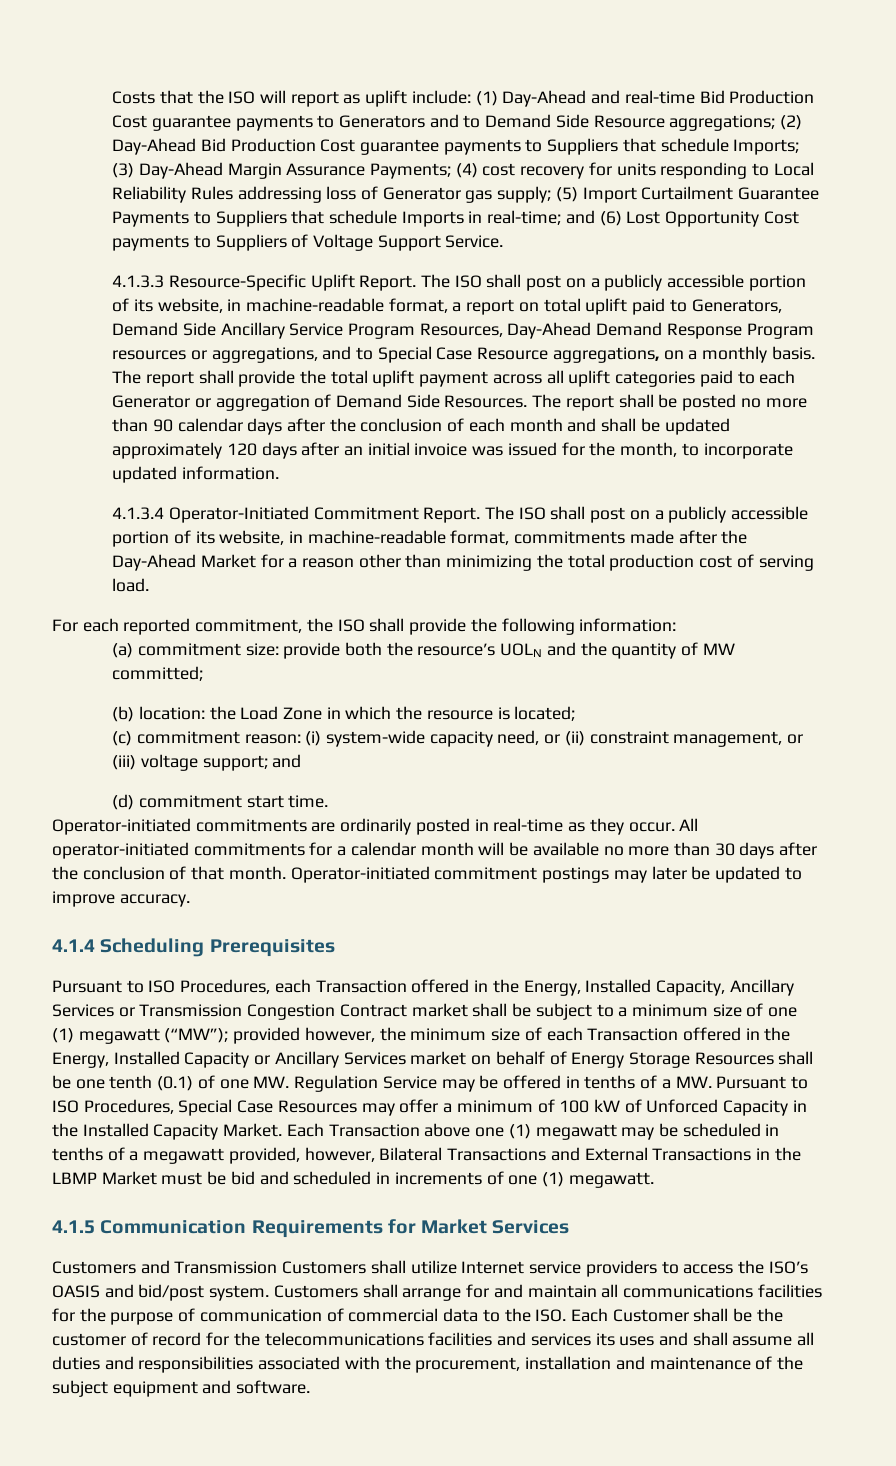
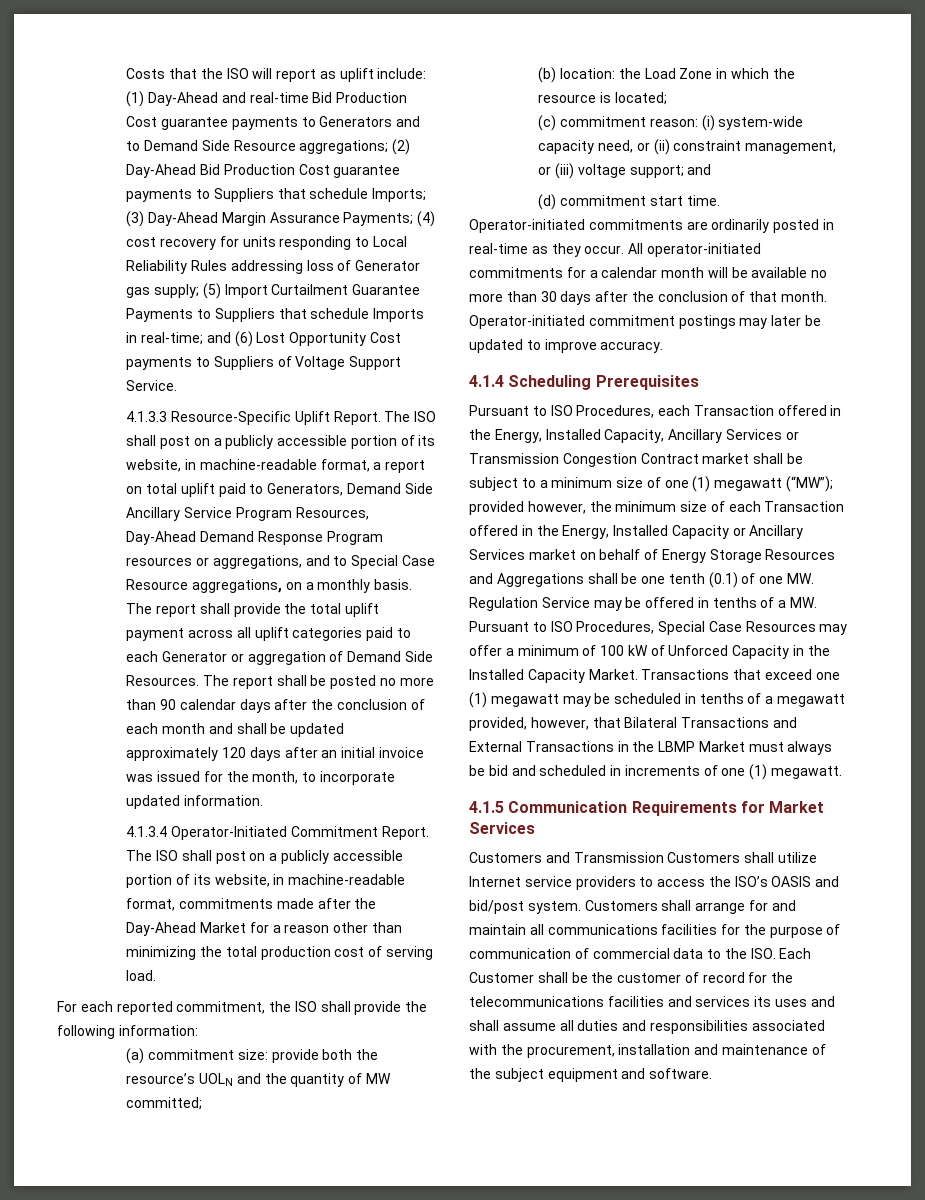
- provided however, the minimum size of each Transaction offered in the Energy, Installed Capacity or Ancillary Services market on behalf of Energy Storage Resources shall be one tenth (0.1) of one MW. Regulation Service may be offered in tenths of a MW. Pursuant to ISO Procedures, Special Case Resources may offer a minimum of 100 kW of Unforced Capacity in the Installed Capacity Market.
+ provided however, the minimum size of each Transaction offered in the Energy, Installed Capacity or Ancillary Services market on behalf of Energy Storage Resources and Aggregations shall be one tenth (0.1) of one MW. Regulation Service may be offered in tenths of a MW. Pursuant to ISO Procedures, Special Case Resources may offer a minimum of 100 kW of Unforced Capacity in the Installed Capacity Market.
- Each Transaction above one (1) megawatt may be scheduled in tenths of a megawatt provided, however, Bilateral Transactions and External Transactions in the LBMP Market must be bid and scheduled in increments of one (1) megawatt.
+ Transactions that exceed one (1) megawatt may be scheduled in tenths of a megawatt provided, however, that Bilateral Transactions and External Transactions in the LBMP Market must always be bid and scheduled in increments of one (1) megawatt.

